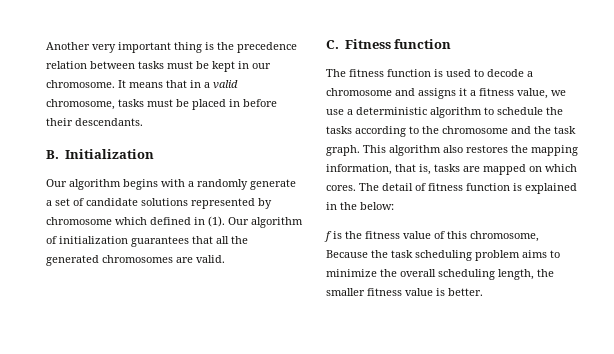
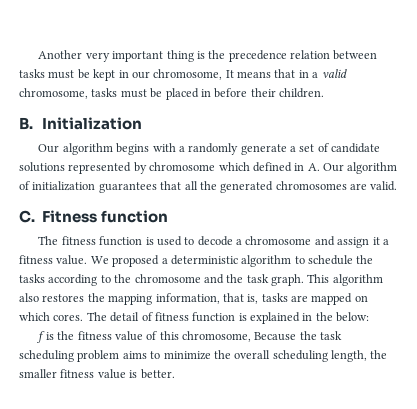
- Another very important thing is the precedence relation between tasks must be kept in our chromosome. It means that in a valid chromosome, tasks must be placed in before their descendants.
+ Another very important thing is the precedence relation between tasks must be kept in our chromosome, It means that in a valid chromosome, tasks must be placed in before their children.
- Our algorithm begins with a randomly generate a set of candidate solutions represented by chromosome which defined in (1). Our algorithm of initialization guarantees that all the generated chromosomes are valid.
+ Our algorithm begins with a randomly generate a set of candidate solutions represented by chromosome which defined in A. Our algorithm of initialization guarantees that all the generated chromosomes are valid.
- The fitness function is used to decode a chromosome and assigns it a fitness value, we use a deterministic algorithm to schedule the tasks according to the chromosome and the task graph.
+ The fitness function is used to decode a chromosome and assign it a fitness value. We proposed a deterministic algorithm to schedule the tasks according to the chromosome and the task graph.

